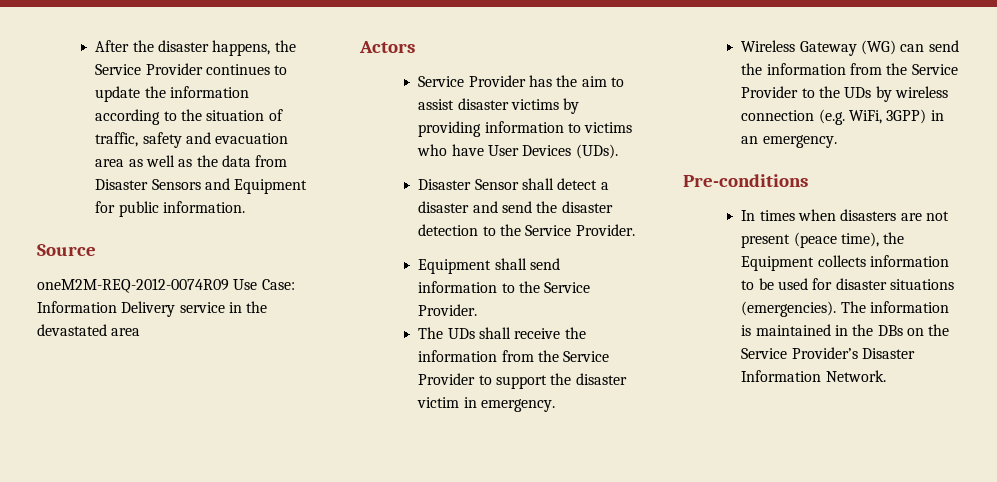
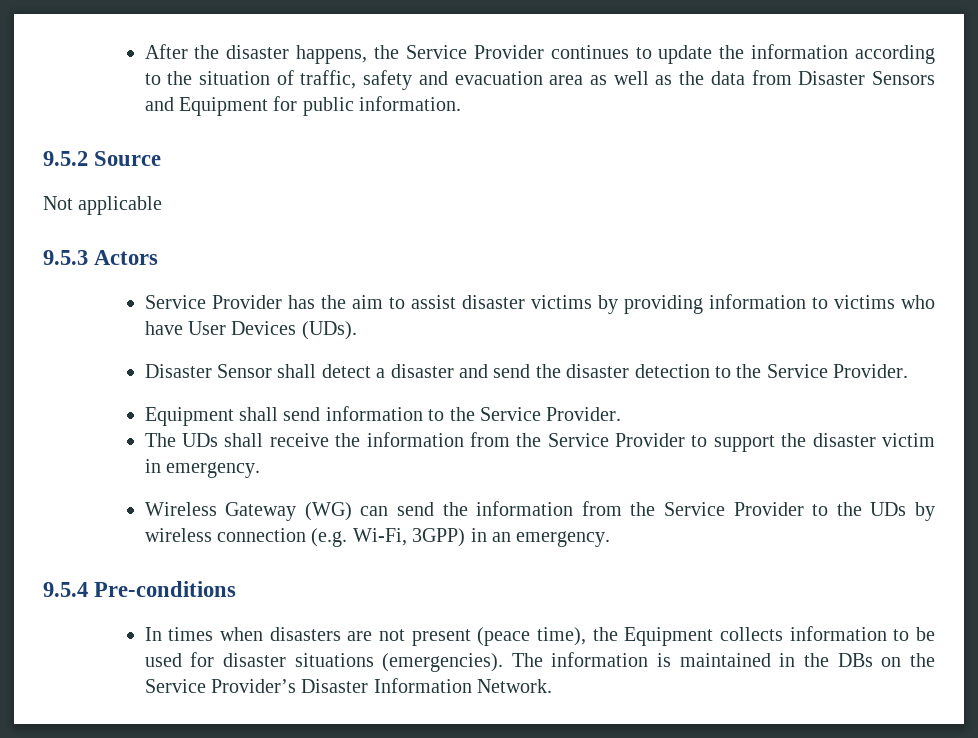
- Source
+ 9.5.2 Source
- oneM2M-REQ-2012-0074R09 Use Case: Information Delivery service in the devastated area
- Actors
+ Not applicable
+ 9.5.3 Actors
- Wireless Gateway (WG) can send the information from the Service Provider to the UDs by wireless connection (e.g. WiFi, 3GPP) in an emergency.
+ Wireless Gateway (WG) can send the information from the Service Provider to the UDs by wireless connection (e.g. Wi-Fi, 3GPP) in an emergency.
- Pre-conditions
+ 9.5.4 Pre-conditions

